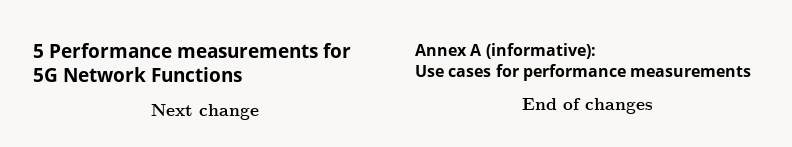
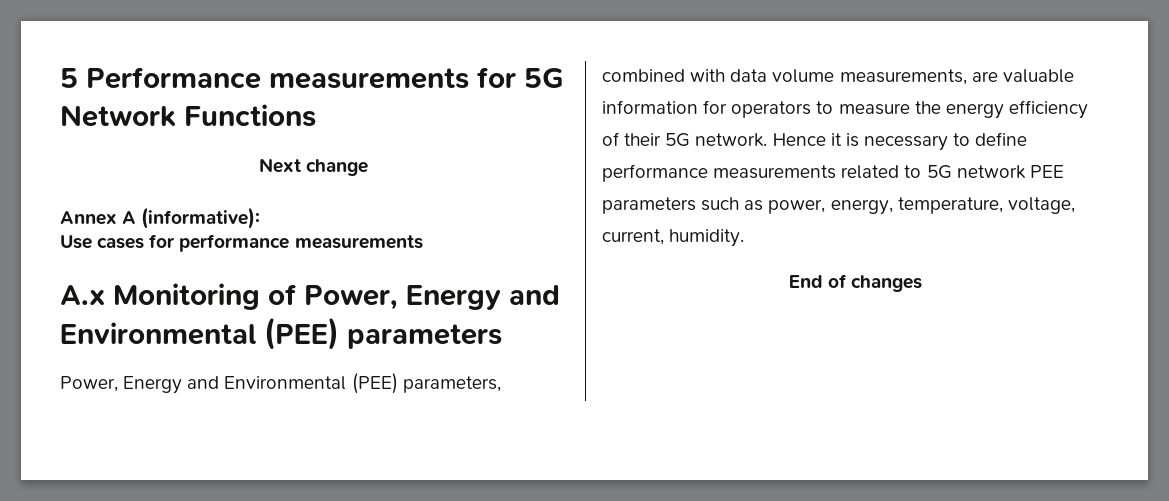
+ A.x Monitoring of Power, Energy and Environmental (PEE) parameters
+ Power, Energy and Environmental (PEE) parameters, combined with data volume measurements, are valuable information for operators to measure the energy efficiency of their 5G network. Hence it is necessary to define performance measurements related to 5G network PEE parameters such as power, energy, temperature, voltage, current, humidity.

